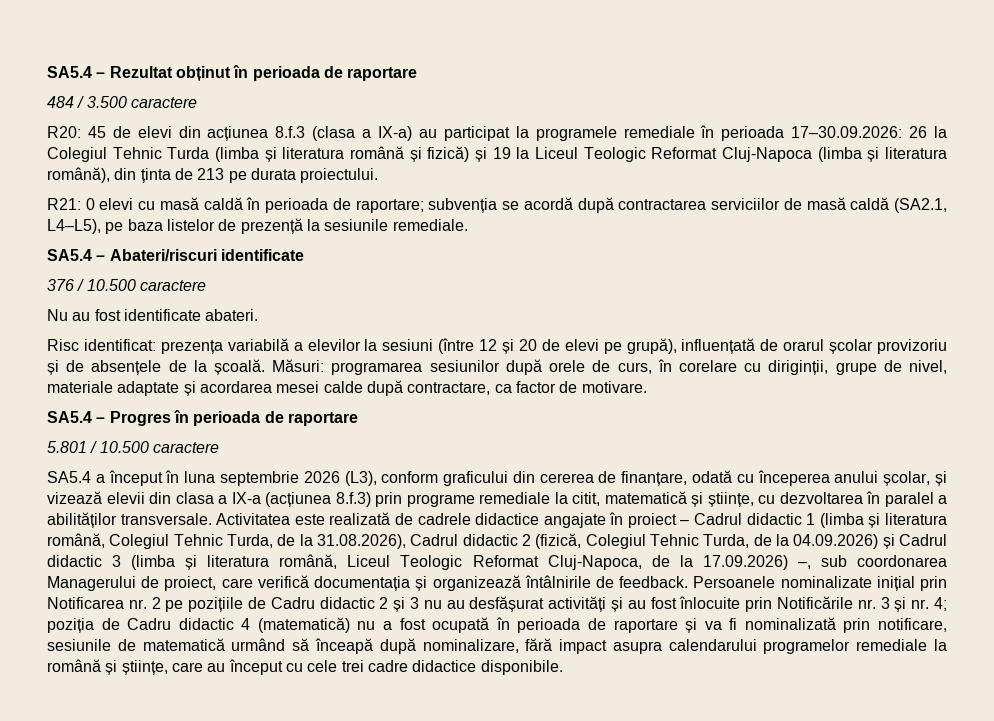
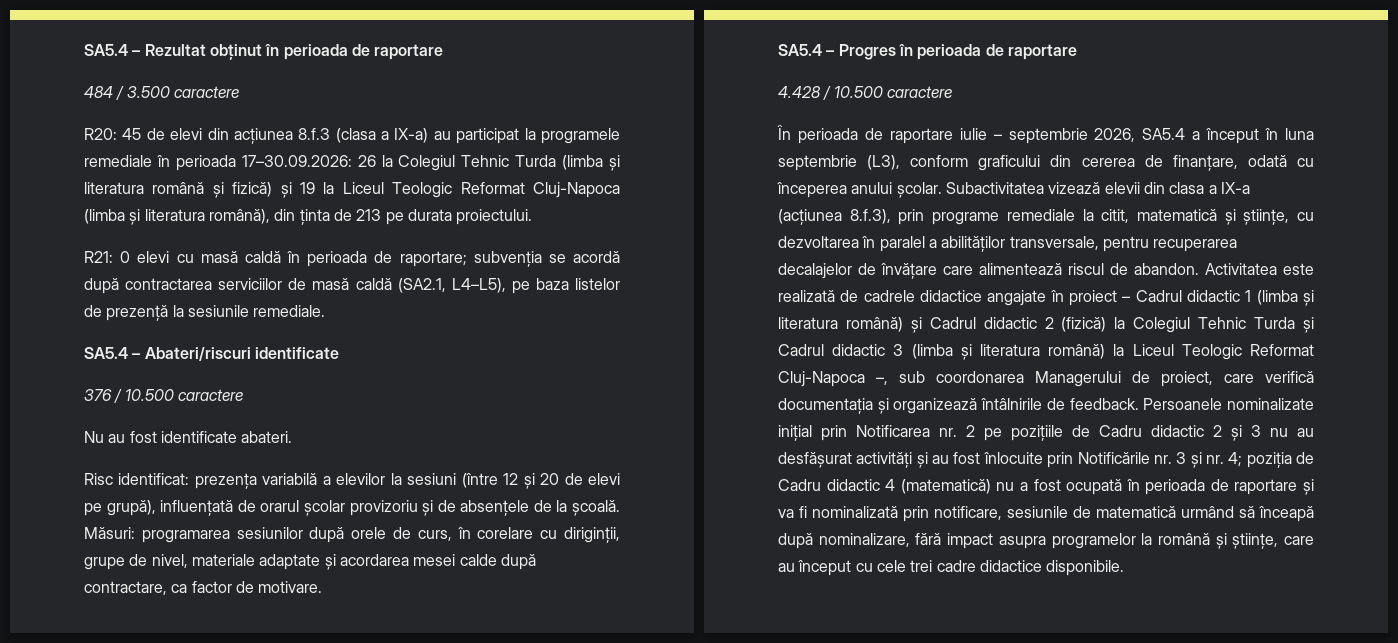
- 5.801 / 10.500 caractere
- SA5.4 a început în luna septembrie 2026 (L3), conform graficului din cererea de finanțare, odată cu începerea anului școlar, și vizează elevii din clasa a IX-a (acțiunea 8.f.3) prin programe remediale la citit, matematică și științe, cu dezvoltarea în paralel a abilităților transversale.
+ 4.428 / 10.500 caractere
+ În perioada de raportare iulie – septembrie 2026, SA5.4 a început în luna septembrie (L3), conform graficului din cererea de finanțare, odată cu începerea anului școlar. Subactivitatea vizează elevii din clasa a IX-a (acțiunea 8.f.3), prin programe remediale la citit, matematică și științe, cu dezvoltarea în paralel a abilităților transversale, pentru recuperarea decalajelor de învățare care alimentează riscul de abandon.
- Activitatea este realizată de cadrele didactice angajate în proiect – Cadrul didactic 1 (limba și literatura română, Colegiul Tehnic Turda, de la 31.08.2026), Cadrul didactic 2 (fizică, Colegiul Tehnic Turda, de la 04.09.2026) și Cadrul didactic 3 (limba și literatura română, Liceul Teologic Reformat Cluj-Napoca, de la 17.09.2026) –, sub coordonarea Managerului de proiect, care verifică documentația și organizează întâlnirile de feedback.
+ Activitatea este realizată de cadrele didactice angajate în proiect – Cadrul didactic 1 (limba și literatura română) și Cadrul didactic 2 (fizică) la Colegiul Tehnic Turda și Cadrul didactic 3 (limba și literatura română) la Liceul Teologic Reformat Cluj-Napoca –, sub coordonarea Managerului de proiect, care verifică documentația și organizează întâlnirile de feedback.
- poziția de Cadru didactic 4 (matematică) nu a fost ocupată în perioada de raportare și va fi nominalizată prin notificare, sesiunile de matematică urmând să înceapă după nominalizare, fără impact asupra calendarului programelor remediale la română și științe, care au început cu cele trei cadre didactice disponibile.
+ poziția de Cadru didactic 4 (matematică) nu a fost ocupată în perioada de raportare și va fi nominalizată prin notificare, sesiunile de matematică urmând să înceapă după nominalizare, fără impact asupra programelor la română și științe, care au început cu cele trei cadre didactice disponibile.

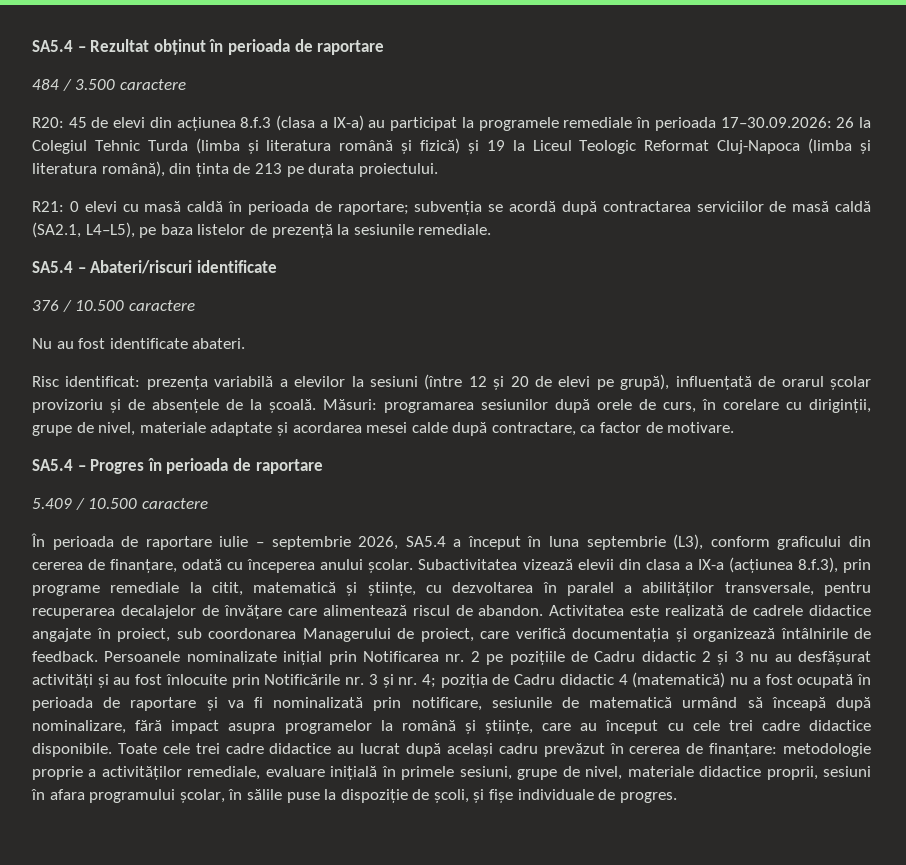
- 4.428 / 10.500 caractere
+ 5.409 / 10.500 caractere
- Activitatea este realizată de cadrele didactice angajate în proiect – Cadrul didactic 1 (limba și literatura română) și Cadrul didactic 2 (fizică) la Colegiul Tehnic Turda și Cadrul didactic 3 (limba și literatura română) la Liceul Teologic Reformat Cluj-Napoca –, sub coordonarea Managerului de proiect, care verifică documentația și organizează întâlnirile de feedback.
+ Activitatea este realizată de cadrele didactice angajate în proiect, sub coordonarea Managerului de proiect, care verifică documentația și organizează întâlnirile de feedback.
+ Toate cele trei cadre didactice au lucrat după același cadru prevăzut în cererea de finanțare: metodologie proprie a activităților remediale, evaluare inițială în primele sesiuni, grupe de nivel, materiale didactice proprii, sesiuni în afara programului școlar, în sălile puse la dispoziție de școli, și fișe individuale de progres.

